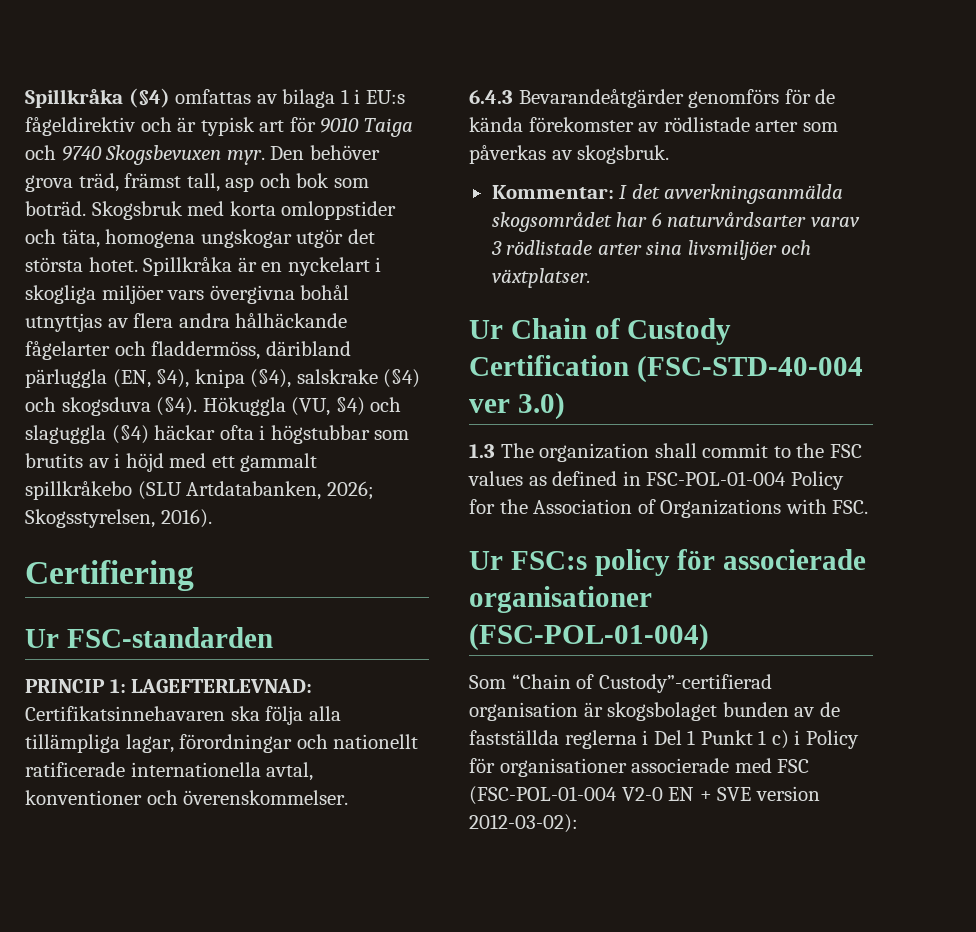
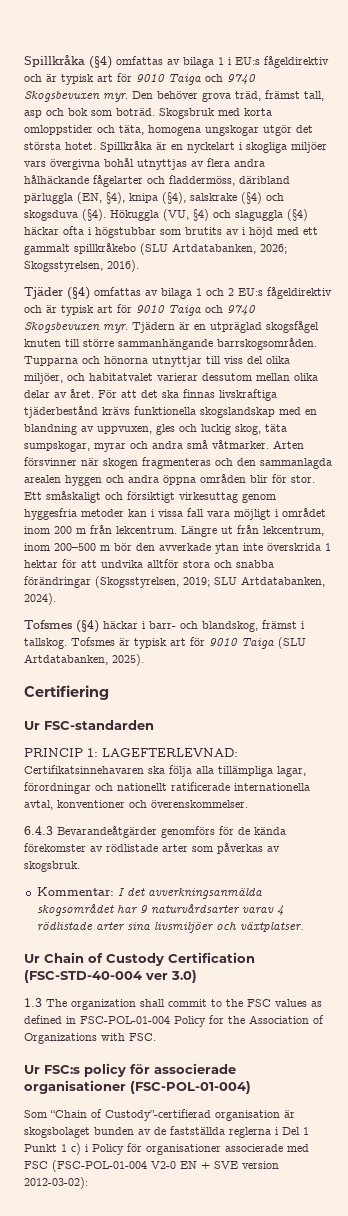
+ Tjäder (§4) omfattas av bilaga 1 och 2 EU:s fågeldirektiv och är typisk art för 9010 Taiga och 9740 Skogsbevuxen myr. Tjädern är en utpräglad skogsfågel knuten till större sammanhängande barrskogsområden. Tupparna och hönorna utnyttjar till viss del olika miljöer, och habitatvalet varierar dessutom mellan olika delar av året. För att det ska finnas livskraftiga tjäderbestånd krävs funktionella skogslandskap med en blandning av uppvuxen, gles och luckig skog, täta sumpskogar, myrar och andra små våtmarker. Arten försvinner när skogen fragmenteras och den sammanlagda arealen hyggen och andra öppna områden blir för stor. Ett småskaligt och försiktigt virkesuttag genom hyggesfria metoder kan i vissa fall vara möjligt i området inom 200 m från lekcentrum. Längre ut från lekcentrum, inom 200–500 m bör den avverkade ytan inte överskrida 1 hektar för att undvika alltför stora och snabba förändringar (Skogsstyrelsen, 2019; SLU Artdatabanken, 2024).
+ Tofsmes (§4) häckar i barr- och blandskog, främst i tallskog. Tofsmes är typisk art för 9010 Taiga (SLU Artdatabanken, 2025).
- Kommentar: I det avverkningsanmälda skogsområdet har 6 naturvårdsarter varav 3 rödlistade arter sina livsmiljöer och växtplatser.
+ Kommentar: I det avverkningsanmälda skogsområdet har 9 naturvårdsarter varav 4 rödlistade arter sina livsmiljöer och växtplatser.

